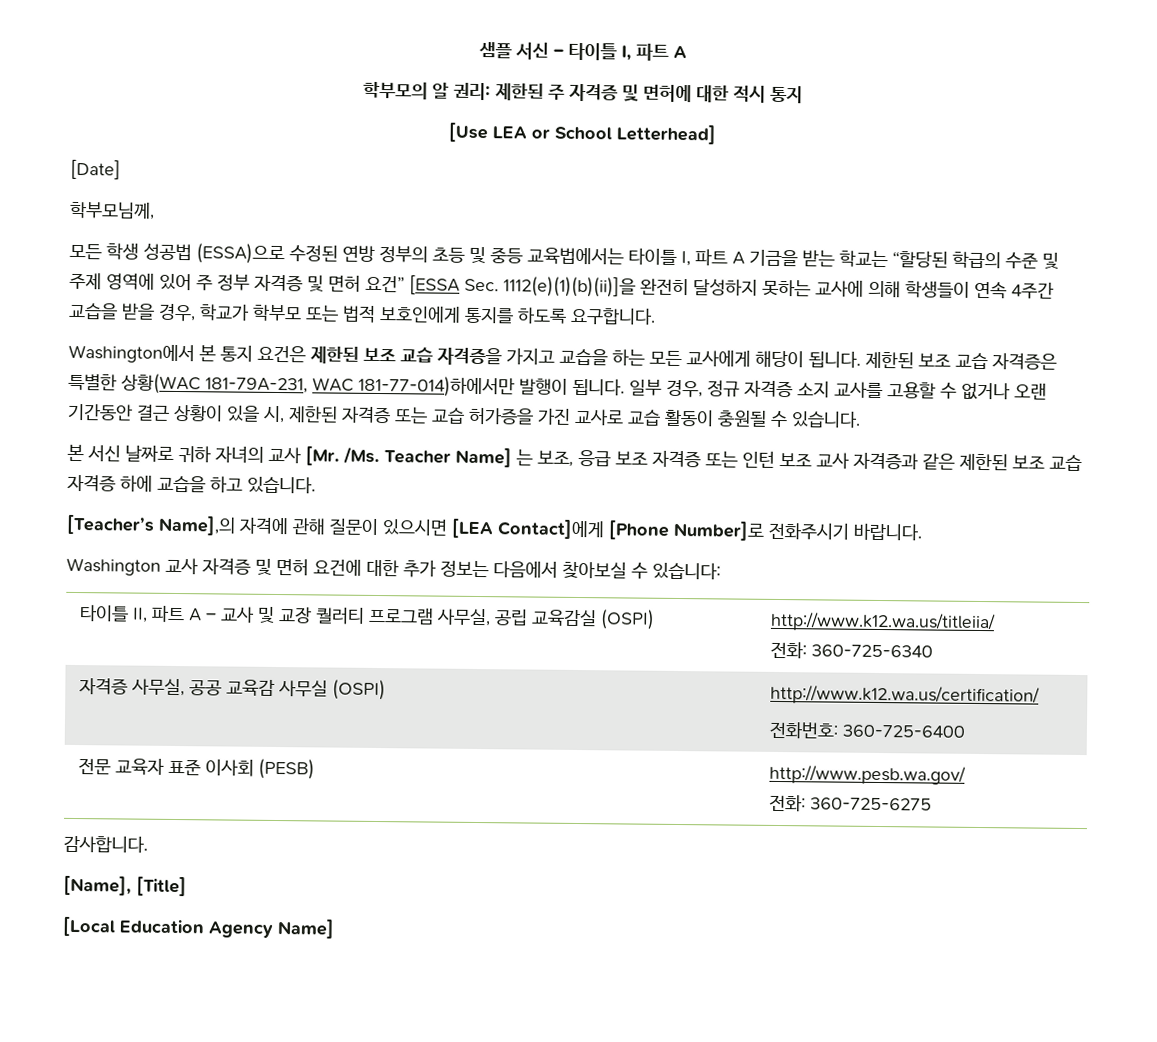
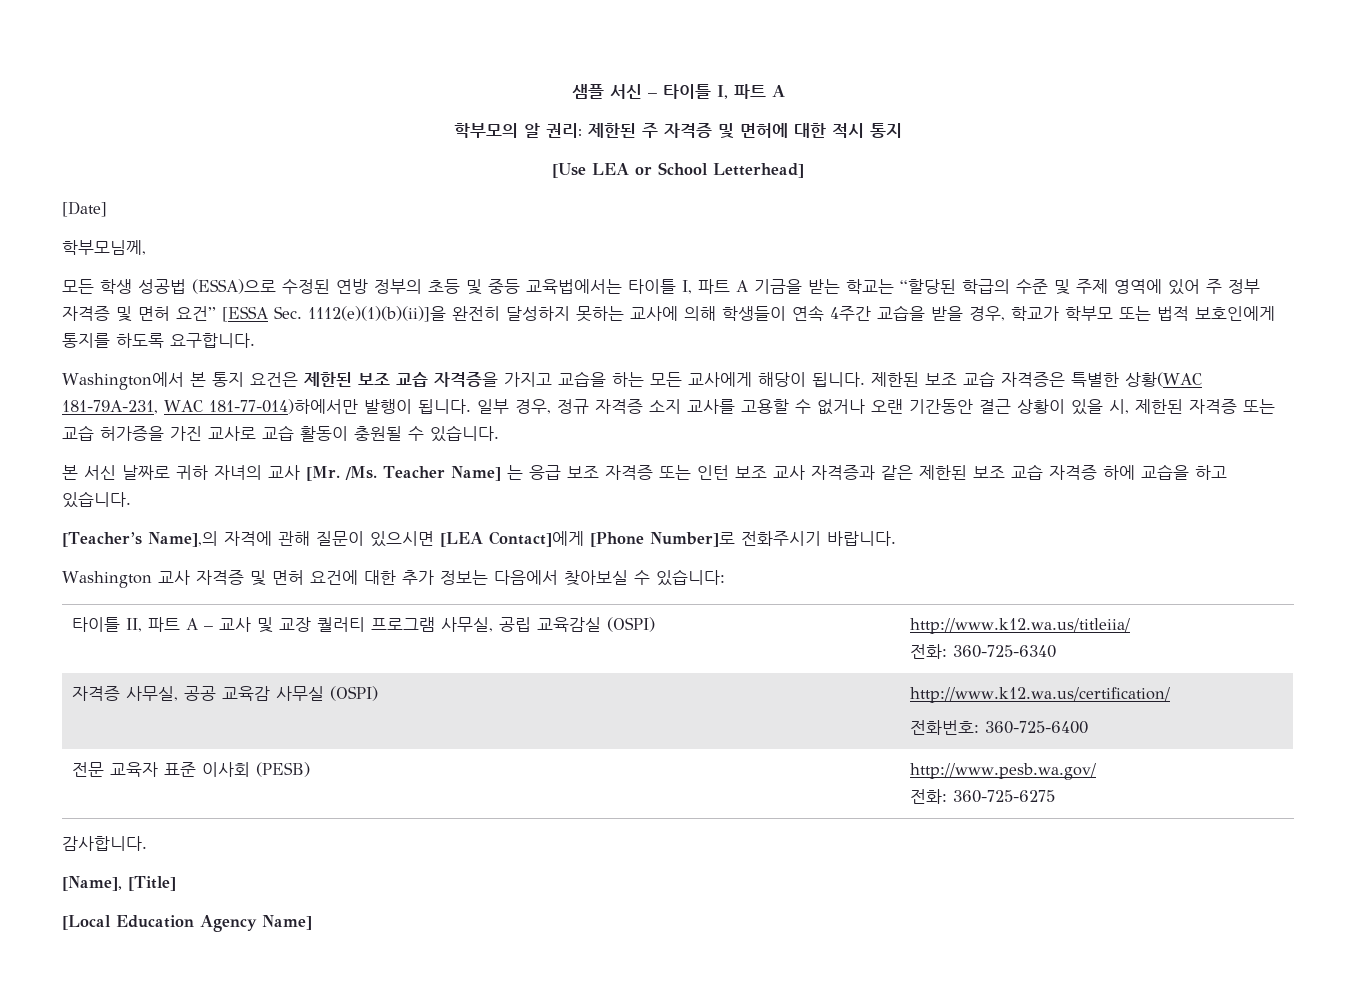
- Teacher Name] 는 보조, 응급 보조 자격증 또는 인턴 보조 교사 자격증과 같은 제한된 보조 교습 자격증 하에 교습을 하고 있습니다.
+ Teacher Name] 는 응급 보조 자격증 또는 인턴 보조 교사 자격증과 같은 제한된 보조 교습 자격증 하에 교습을 하고 있습니다.

